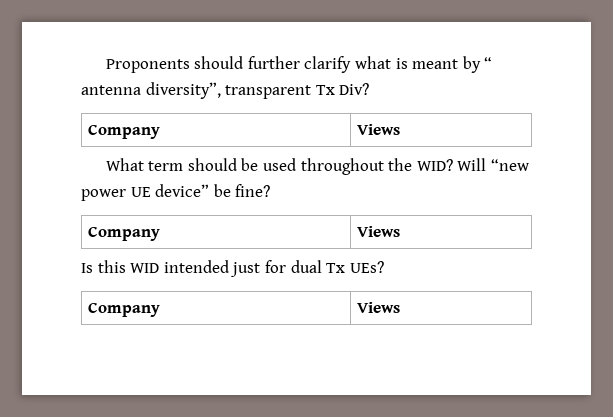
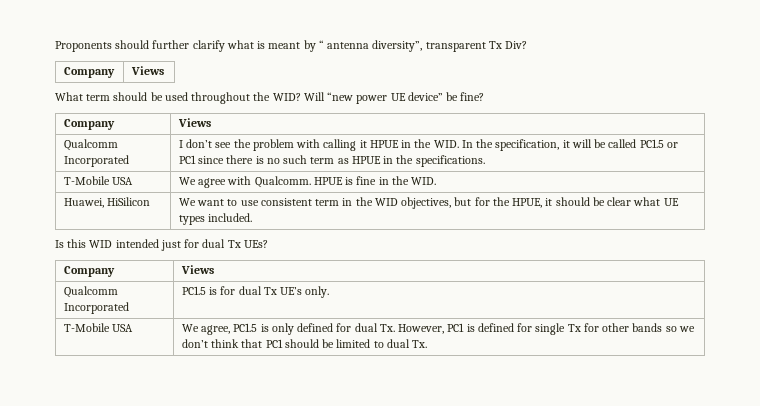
+ Qualcomm Incorporated | I don’t see the problem with calling it HPUE in the WID. In the specification, it will be called PC1.5 or PC1 since there is no such term as HPUE in the specifications.
+ T-Mobile USA | We agree with Qualcomm. HPUE is fine in the WID.
+ Huawei, HiSilicon | We want to use consistent term in the WID objectives, but for the HPUE, it should be clear what UE types included.
+ Qualcomm Incorporated | PC1.5 is for dual Tx UE’s only.
+ T-Mobile USA | We agree, PC1.5 is only defined for dual Tx. However, PC1 is defined for single Tx for other bands so we don’t think that PC1 should be limited to dual Tx.

